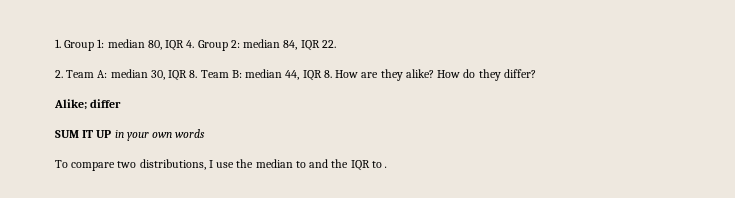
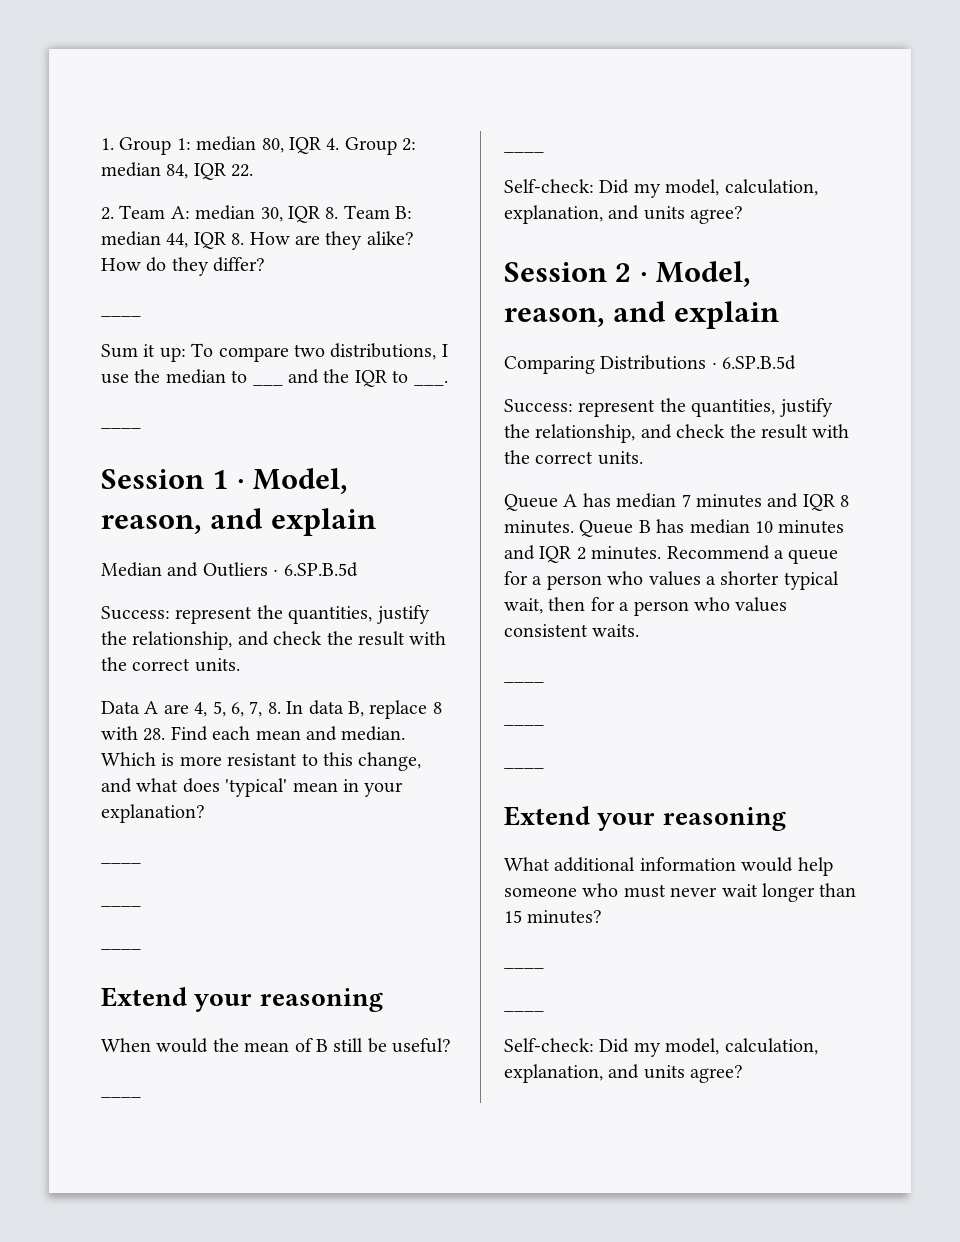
  How do they differ?
- Alike; differ
- SUM IT UP in your own words
- To compare two distributions, I use the median to and the IQR to .
+ ____
+ Sum it up: To compare two distributions, I use the median to ___ and the IQR to ___.
+ ____
+ Session 1 · Model, reason, and explain
+ Median and Outliers · 6.SP.B.5d
+ Success: represent the quantities, justify the relationship, and check the result with the correct units.
+ Data A are 4, 5, 6, 7, 8. In data B, replace 8 with 28. Find each mean and median. Which is more resistant to this change, and what does 'typical' mean in your explanation?
+ ____
+ ____
+ ____
+ Extend your reasoning
+ When would the mean of B still be useful?
+ ____
+ ____
+ Self-check: Did my model, calculation, explanation, and units agree?
+ Session 2 · Model, reason, and explain
+ Comparing Distributions · 6.SP.B.5d
+ Success: represent the quantities, justify the relationship, and check the result with the correct units.
+ Queue A has median 7 minutes and IQR 8 minutes. Queue B has median 10 minutes and IQR 2 minutes. Recommend a queue for a person who values a shorter typical wait, then for a person who values consistent waits.
+ ____
+ ____
+ ____
+ Extend your reasoning
+ What additional information would help someone who must never wait longer than 15 minutes?
+ ____
+ ____
+ Self-check: Did my model, calculation, explanation, and units agree?

